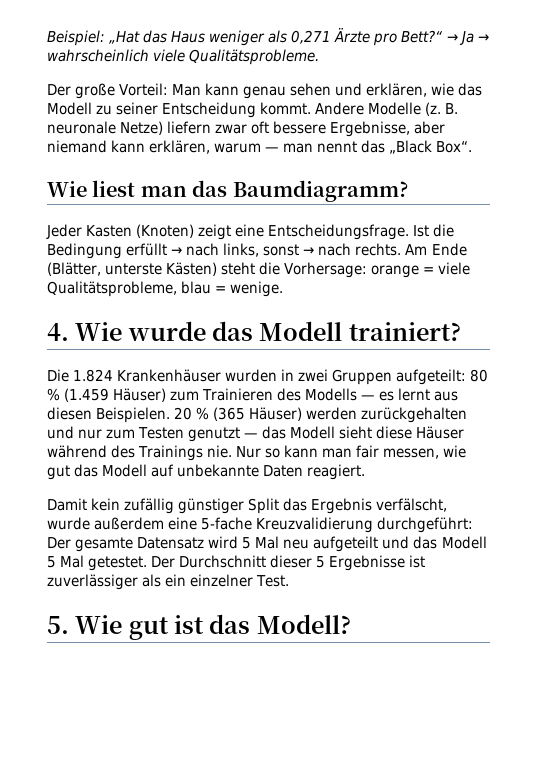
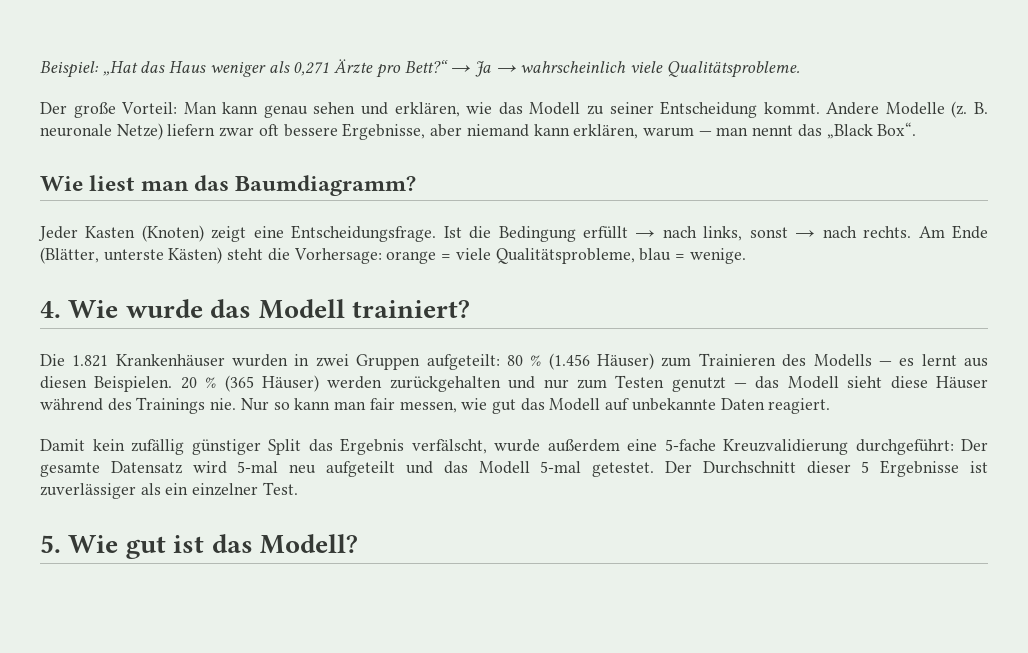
- Die 1.824 Krankenhäuser wurden in zwei Gruppen aufgeteilt: 80 % (1.459 Häuser) zum Trainieren des Modells — es lernt aus diesen Beispielen.
+ Die 1.821 Krankenhäuser wurden in zwei Gruppen aufgeteilt: 80 % (1.456 Häuser) zum Trainieren des Modells — es lernt aus diesen Beispielen.
- Damit kein zufällig günstiger Split das Ergebnis verfälscht, wurde außerdem eine 5-fache Kreuzvalidierung durchgeführt: Der gesamte Datensatz wird 5 Mal neu aufgeteilt und das Modell 5 Mal getestet.
+ Damit kein zufällig günstiger Split das Ergebnis verfälscht, wurde außerdem eine 5-fache Kreuzvalidierung durchgeführt: Der gesamte Datensatz wird 5-mal neu aufgeteilt und das Modell 5-mal getestet.

